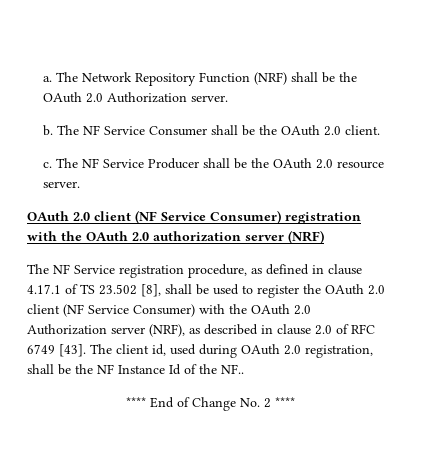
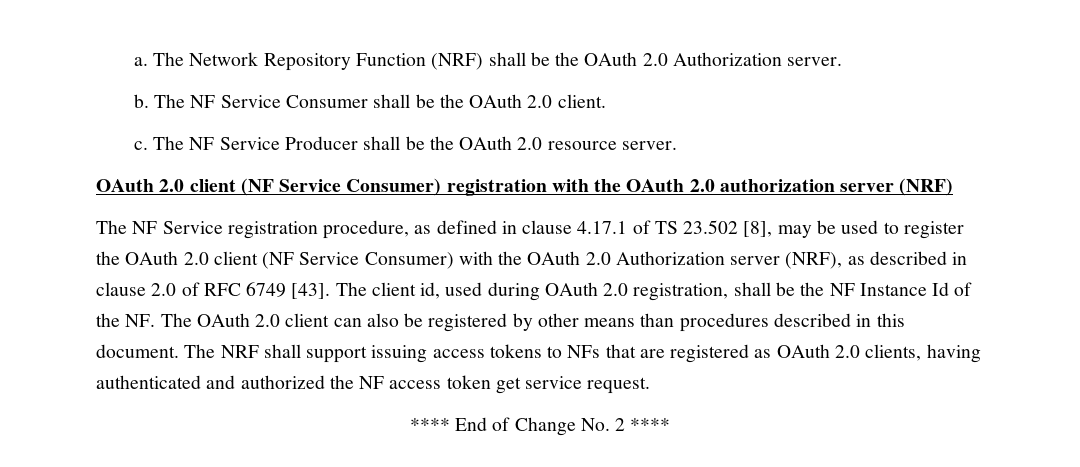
- The NF Service registration procedure, as defined in clause 4.17.1 of TS 23.502 [8], shall be used to register the OAuth 2.0 client (NF Service Consumer) with the OAuth 2.0 Authorization server (NRF), as described in clause 2.0 of RFC 6749 [43].
+ The NF Service registration procedure, as defined in clause 4.17.1 of TS 23.502 [8], may be used to register the OAuth 2.0 client (NF Service Consumer) with the OAuth 2.0 Authorization server (NRF), as described in clause 2.0 of RFC 6749 [43].
- The client id, used during OAuth 2.0 registration, shall be the NF Instance Id of the NF..
+ The client id, used during OAuth 2.0 registration, shall be the NF Instance Id of the NF. The OAuth 2.0 client can also be registered by other means than procedures described in this document. The NRF shall support issuing access tokens to NFs that are registered as OAuth 2.0 clients, having authenticated and authorized the NF access token get service request.

